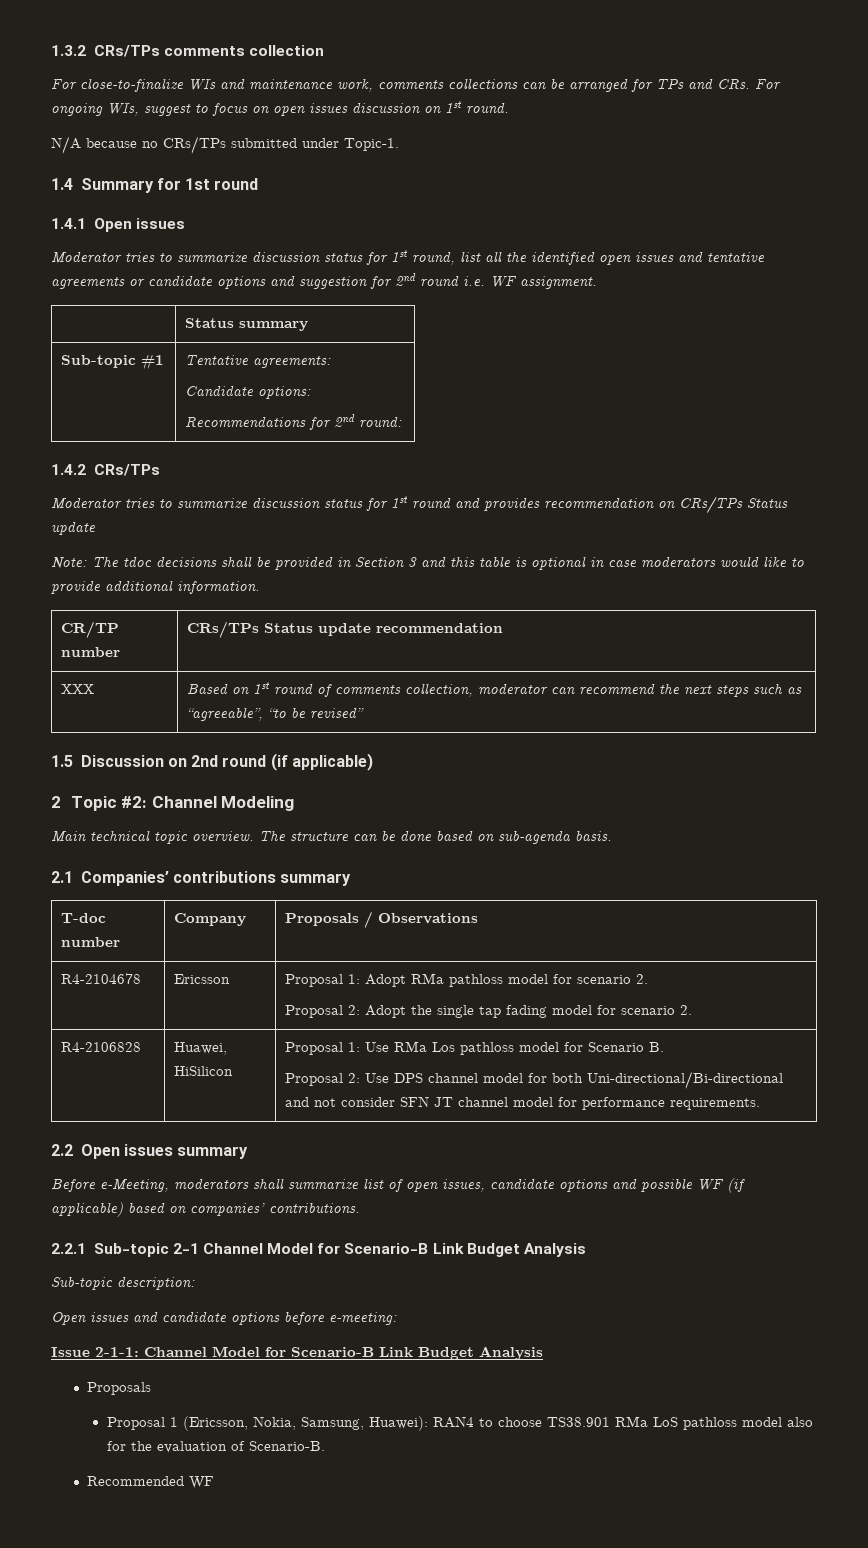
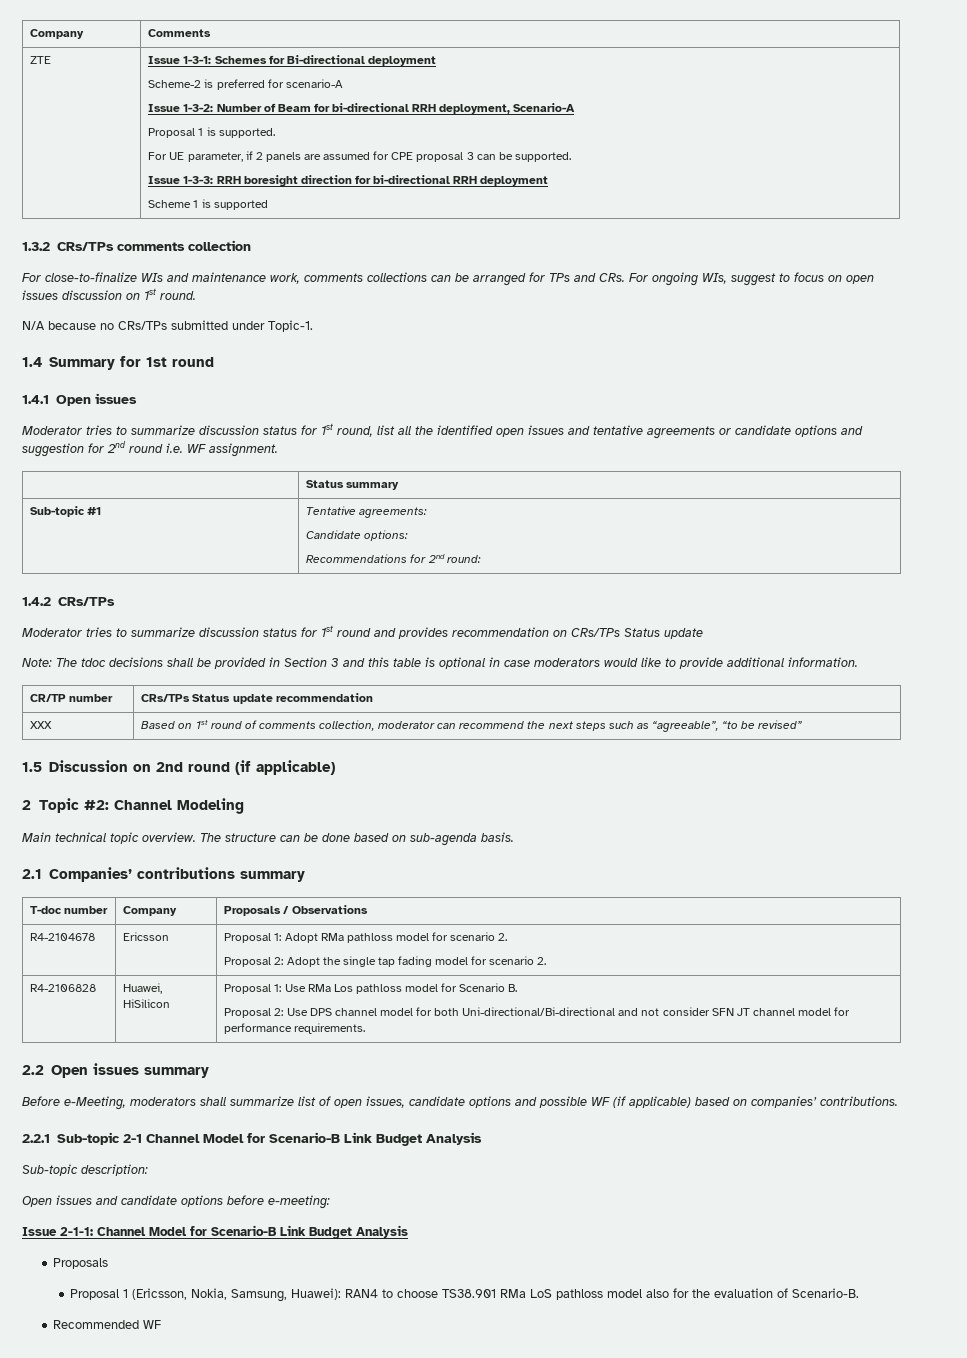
+ Company | Comments
+ ZTE | Issue 1-3-1: Schemes for Bi-directional deployment
+ Scheme-2 is preferred for scenario-A
+ Issue 1-3-2: Number of Beam for bi-directional RRH deployment, Scenario-A
+ Proposal 1 is supported.
+ For UE parameter, if 2 panels are assumed for CPE proposal 3 can be supported.
+ Issue 1-3-3: RRH boresight direction for bi-directional RRH deployment
+ Scheme 1 is supported

